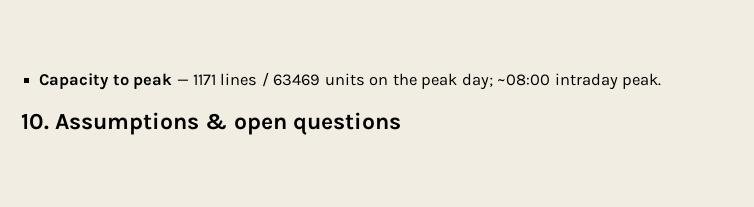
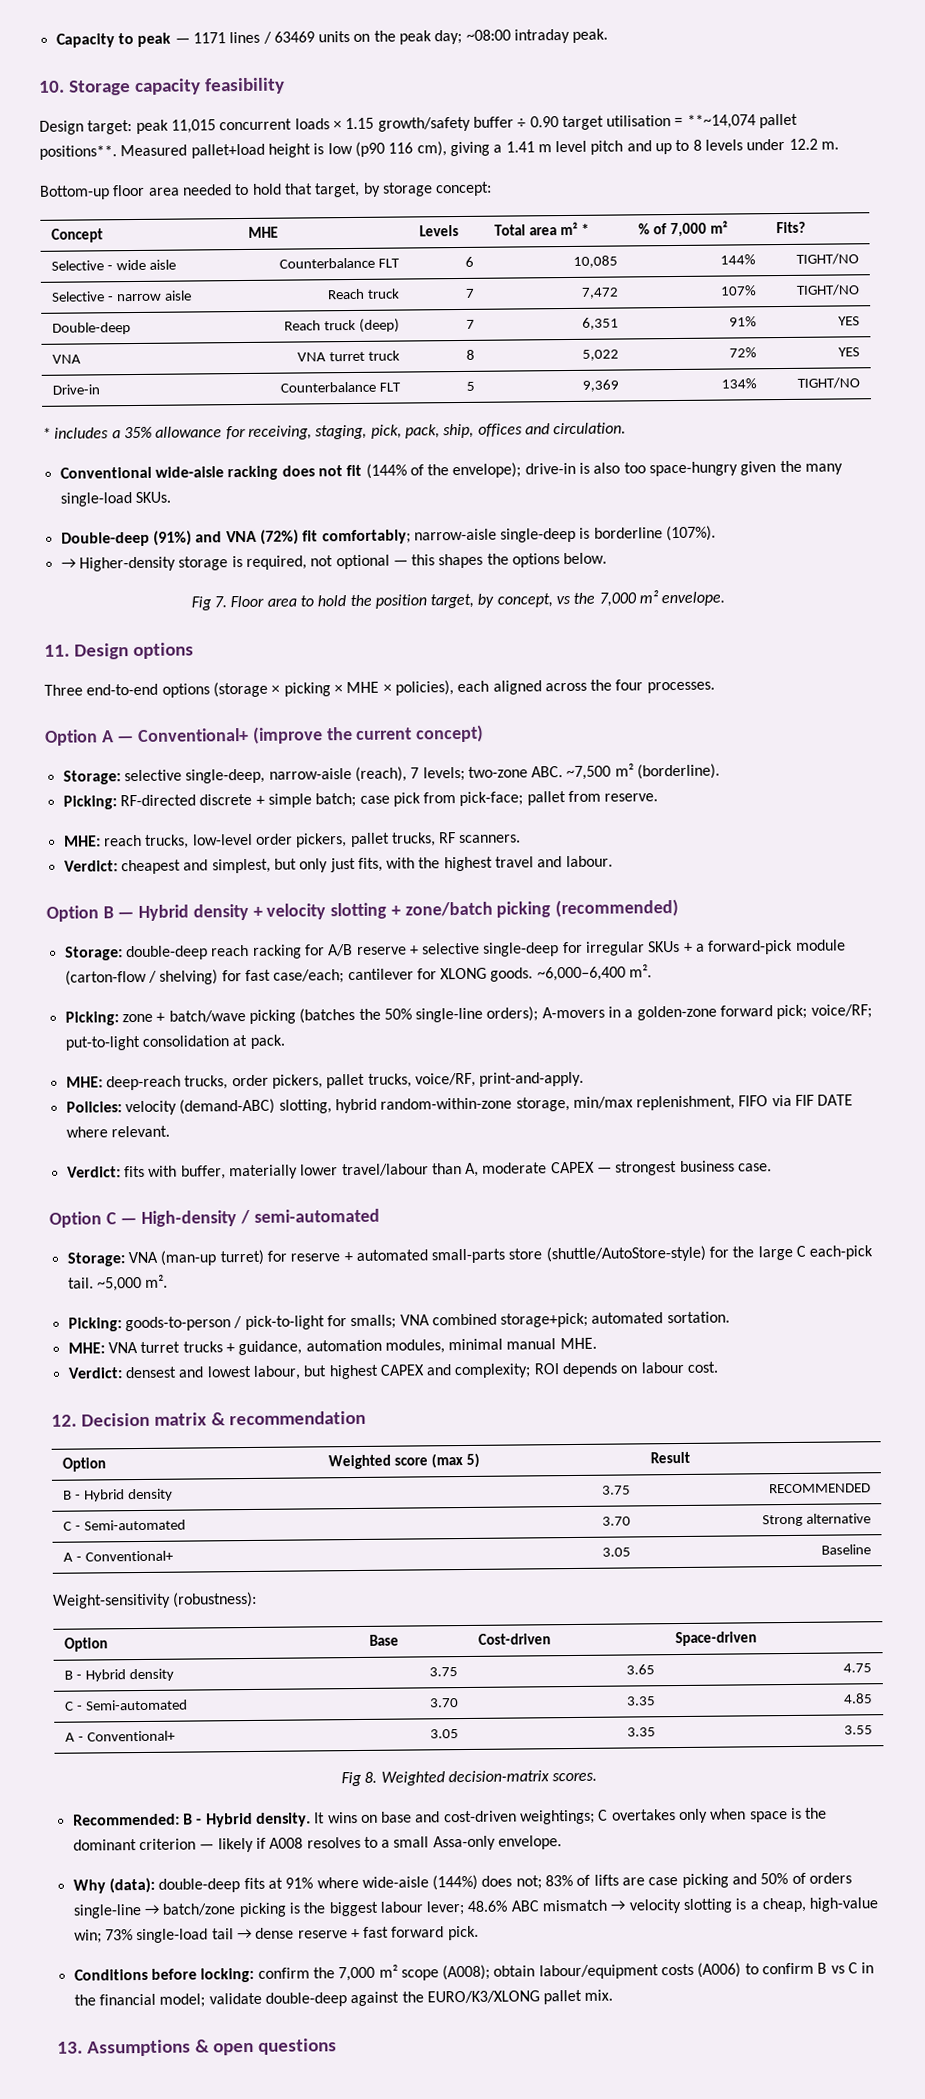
- 10. Assumptions & open questions
+ 10. Storage capacity feasibility
+ Design target: peak 11,015 concurrent loads × 1.15 growth/safety buffer ÷ 0.90 target utilisation = **~14,074 pallet positions**. Measured pallet+load height is low (p90 116 cm), giving a 1.41 m level pitch and up to 8 levels under 12.2 m.
+ Bottom-up floor area needed to hold that target, by storage concept:
+ Concept | MHE | Levels | Total area m² * | % of 7,000 m² | Fits?
+ Selective - wide aisle | Counterbalance FLT | 6 | 10,085 | 144% | TIGHT/NO
+ Selective - narrow aisle | Reach truck | 7 | 7,472 | 107% | TIGHT/NO
+ Double-deep | Reach truck (deep) | 7 | 6,351 | 91% | YES
+ VNA | VNA turret truck | 8 | 5,022 | 72% | YES
+ Drive-in | Counterbalance FLT | 5 | 9,369 | 134% | TIGHT/NO
+ * includes a 35% allowance for receiving, staging, pick, pack, ship, offices and circulation.
+ Conventional wide-aisle racking does not fit (144% of the envelope); drive-in is also too space-hungry given the many single-load SKUs.
+ Double-deep (91%) and VNA (72%) fit comfortably; narrow-aisle single-deep is borderline (107%).
+ → Higher-density storage is required, not optional — this shapes the options below.
+ Fig 7. Floor area to hold the position target, by concept, vs the 7,000 m² envelope.
+ 11. Design options
+ Three end-to-end options (storage × picking × MHE × policies), each aligned across the four processes.
+ Option A — Conventional+ (improve the current concept)
+ Storage: selective single-deep, narrow-aisle (reach), 7 levels; two-zone ABC. ~7,500 m² (borderline).
+ Picking: RF-directed discrete + simple batch; case pick from pick-face; pallet from reserve.
+ MHE: reach trucks, low-level order pickers, pallet trucks, RF scanners.
+ Verdict: cheapest and simplest, but only just fits, with the highest travel and labour.
+ Option B — Hybrid density + velocity slotting + zone/batch picking (recommended)
+ Storage: double-deep reach racking for A/B reserve + selective single-deep for irregular SKUs + a forward-pick module (carton-flow / shelving) for fast case/each; cantilever for XLONG goods. ~6,000–6,400 m².
+ Picking: zone + batch/wave picking (batches the 50% single-line orders); A-movers in a golden-zone forward pick; voice/RF; put-to-light consolidation at pack.
+ MHE: deep-reach trucks, order pickers, pallet trucks, voice/RF, print-and-apply.
+ Policies: velocity (demand-ABC) slotting, hybrid random-within-zone storage, min/max replenishment, FIFO via FIF DATE where relevant.
+ Verdict: fits with buffer, materially lower travel/labour than A, moderate CAPEX — strongest business case.
+ Option C — High-density / semi-automated
+ Storage: VNA (man-up turret) for reserve + automated small-parts store (shuttle/AutoStore-style) for the large C each-pick tail. ~5,000 m².
+ Picking: goods-to-person / pick-to-light for smalls; VNA combined storage+pick; automated sortation.
+ MHE: VNA turret trucks + guidance, automation modules, minimal manual MHE.
+ Verdict: densest and lowest labour, but highest CAPEX and complexity; ROI depends on labour cost.
+ 12. Decision matrix & recommendation
+ Option | Weighted score (max 5) | Result
+ B - Hybrid density | 3.75 | RECOMMENDED
+ C - Semi-automated | 3.70 | Strong alternative
+ A - Conventional+ | 3.05 | Baseline
+ Weight-sensitivity (robustness):
+ Option | Base | Cost-driven | Space-driven
+ B - Hybrid density | 3.75 | 3.65 | 4.75
+ C - Semi-automated | 3.70 | 3.35 | 4.85
+ A - Conventional+ | 3.05 | 3.35 | 3.55
+ Fig 8. Weighted decision-matrix scores.
+ Recommended: B - Hybrid density. It wins on base and cost-driven weightings; C overtakes only when space is the dominant criterion — likely if A008 resolves to a small Assa-only envelope.
+ Why (data): double-deep fits at 91% where wide-aisle (144%) does not; 83% of lifts are case picking and 50% of orders single-line → batch/zone picking is the biggest labour lever; 48.6% ABC mismatch → velocity slotting is a cheap, high-value win; 73% single-load tail → dense reserve + fast forward pick.
+ Conditions before locking: confirm the 7,000 m² scope (A008); obtain labour/equipment costs (A006) to confirm B vs C in the financial model; validate double-deep against the EURO/K3/XLONG pallet mix.
+ 13. Assumptions & open questions

